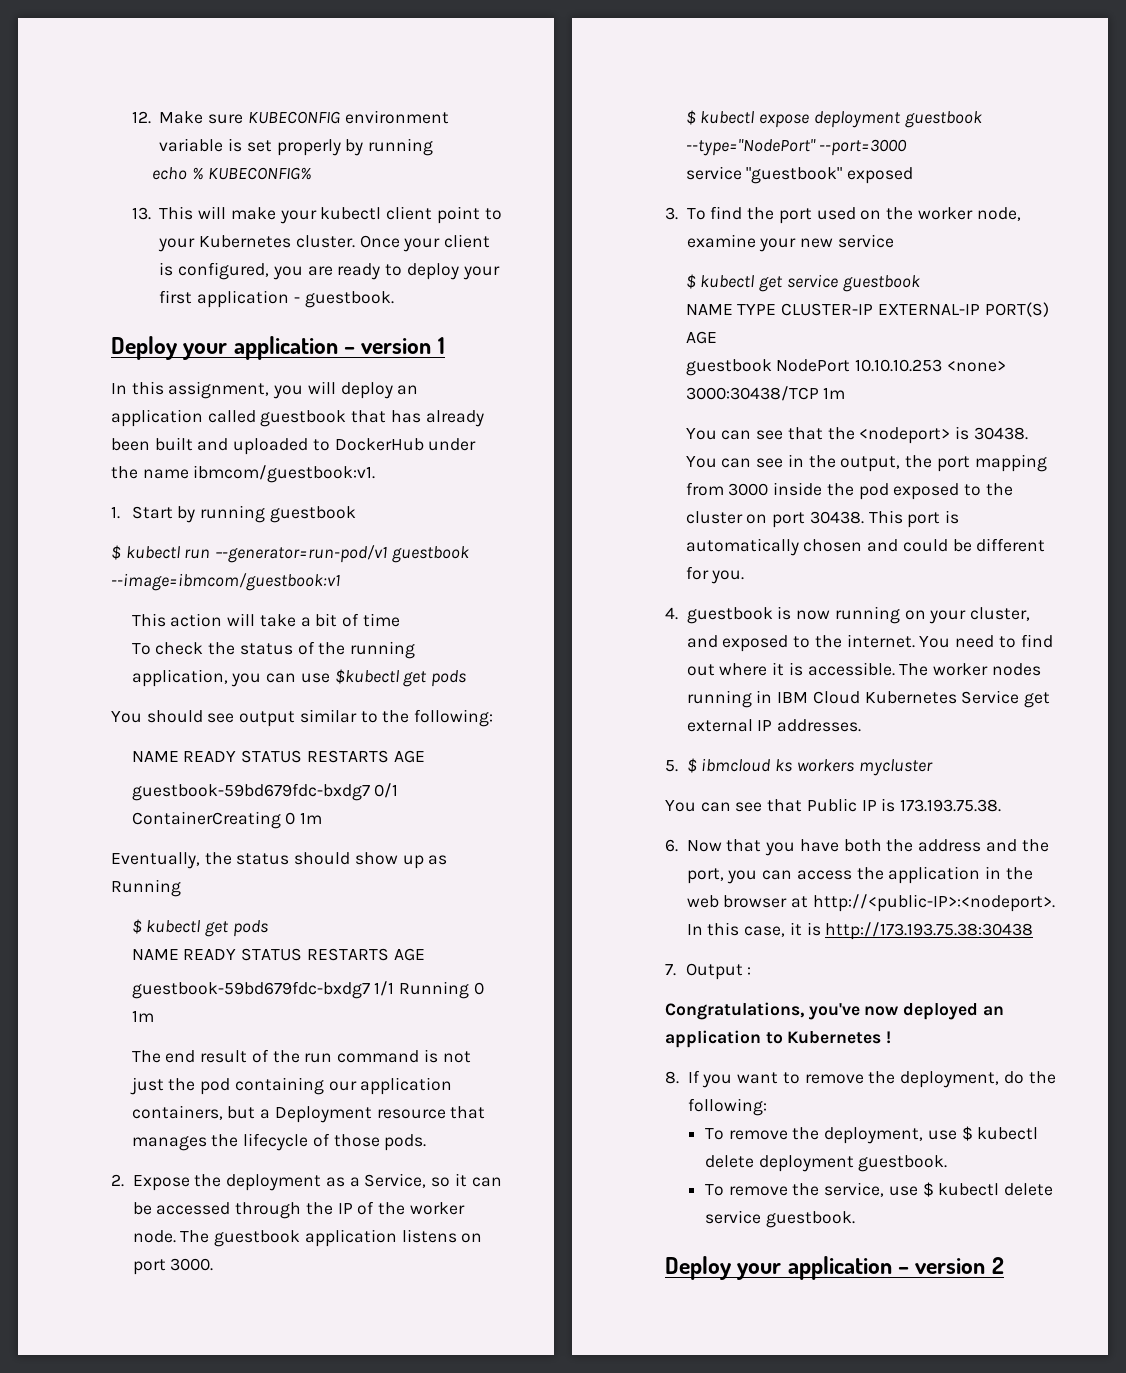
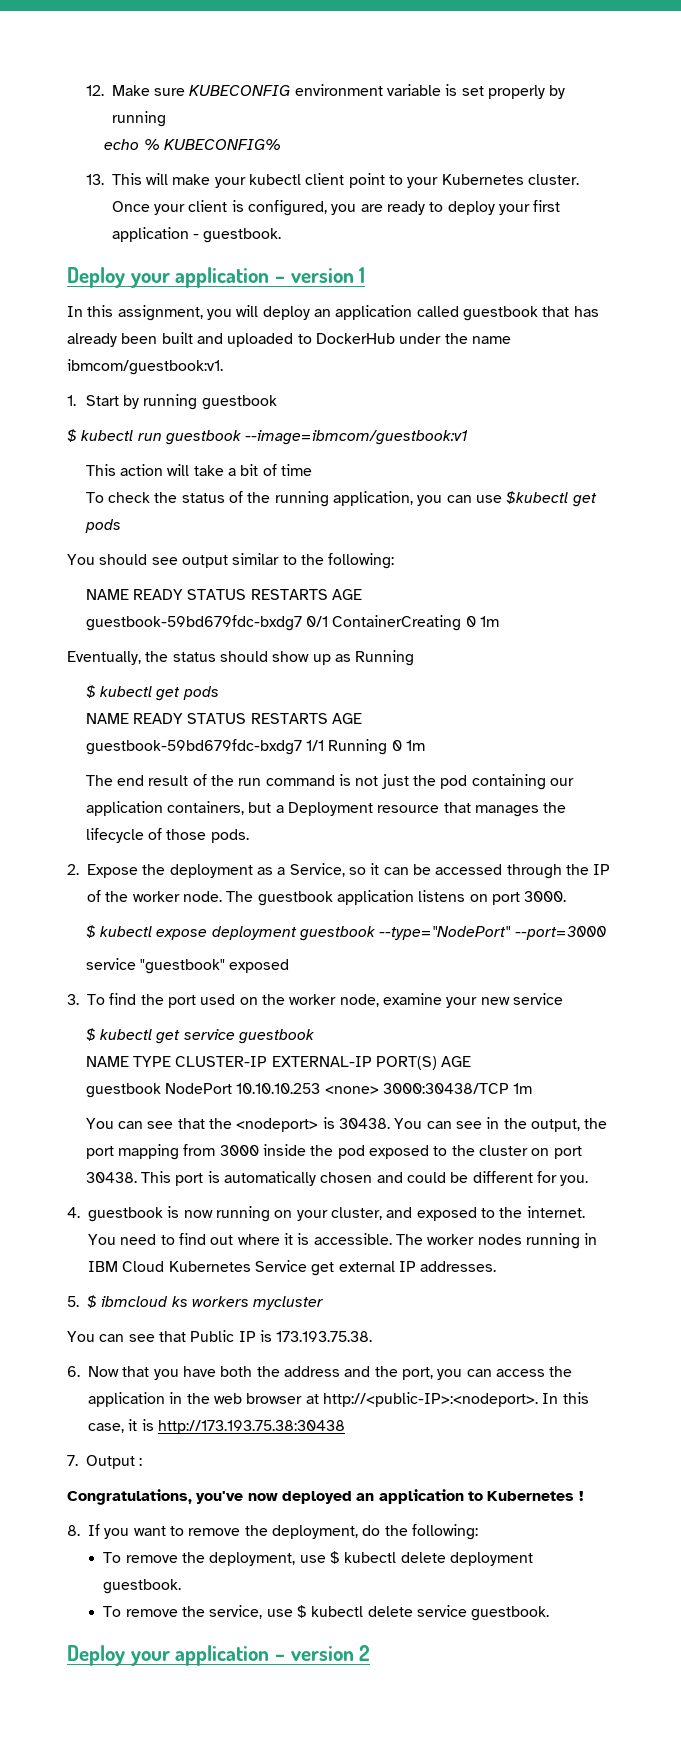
- $ kubectl run –-generator=run-pod/v1 guestbook --image=ibmcom/guestbook:v1
+ $ kubectl run guestbook --image=ibmcom/guestbook:v1

